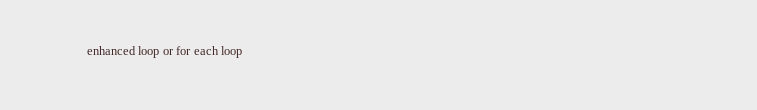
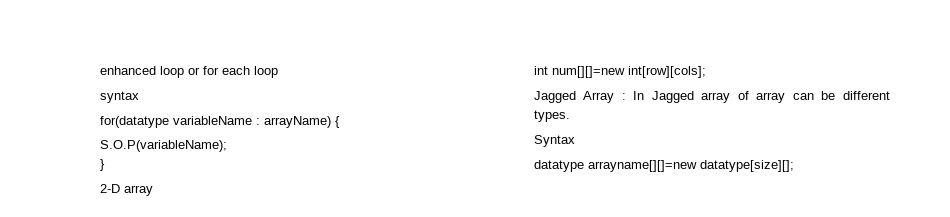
+ syntax
+ for(datatype variableName : arrayName) {
+ S.O.P(variableName);
+ }
+ 2-D array
+ int num[][]=new int[row][cols];
+ Jagged Array : In Jagged array of array can be different types.
+ Syntax
+ datatype arrayname[][]=new datatype[size][];

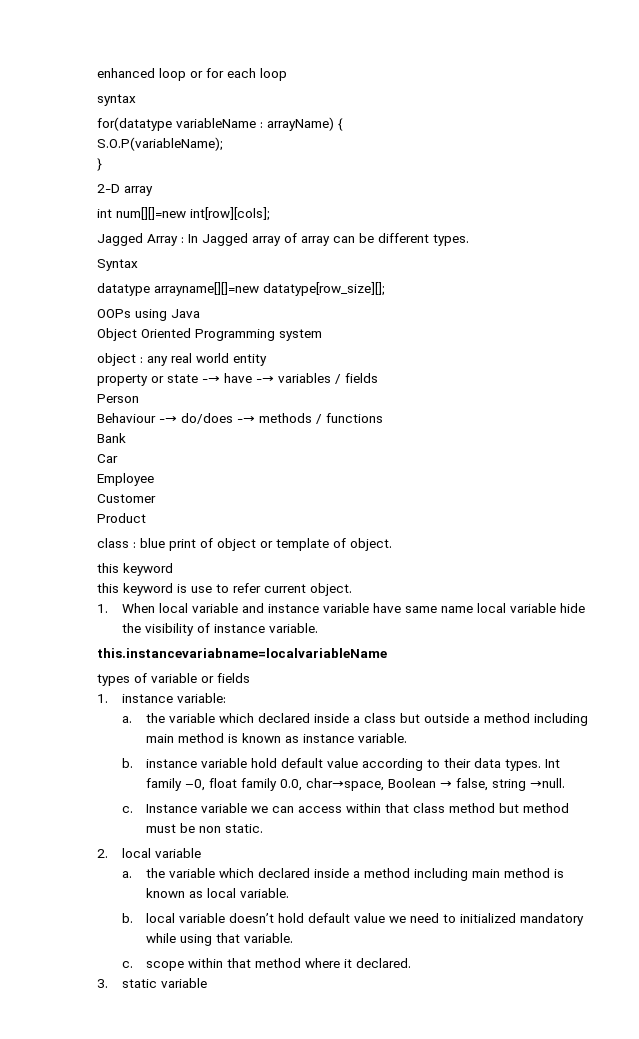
- datatype arrayname[][]=new datatype[size][];
+ datatype arrayname[][]=new datatype[row_size][];
+ OOPs using Java
+ Object Oriented Programming system
+ object : any real world entity
+ property or state -→ have -→ variables / fields
+ Person
+ Behaviour -→ do/does -→ methods / functions
+ Bank
+ Car
+ Employee
+ Customer
+ Product
+ class : blue print of object or template of object.
+ this keyword
+ this keyword is use to refer current object.
+ 1. When local variable and instance variable have same name local variable hide the visibility of instance variable.
+ this.instancevariabname=localvariableName
+ types of variable or fields
+ 1. instance variable:
+ a. the variable which declared inside a class but outside a method including main method is known as instance variable.
+ b. instance variable hold default value according to their data types. Int family –0, float family 0.0, char→space, Boolean → false, string →null.
+ c. Instance variable we can access within that class method but method must be non static.
+ 2. local variable
+ a. the variable which declared inside a method including main method is known as local variable.
+ b. local variable doesn’t hold default value we need to initialized mandatory while using that variable.
+ c. scope within that method where it declared.
+ 3. static variable

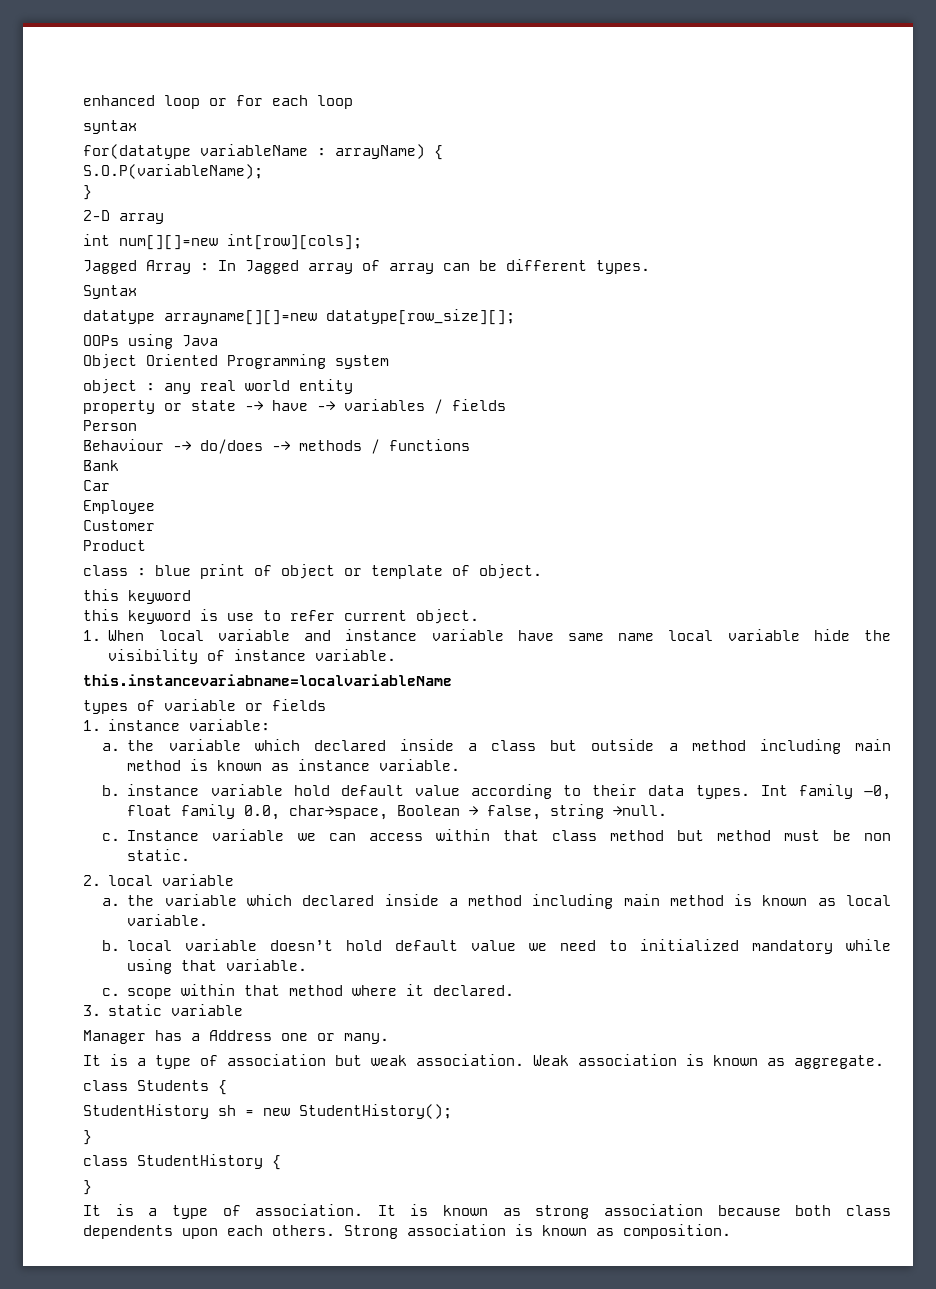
+ Manager has a Address one or many.
+ It is a type of association but weak association. Weak association is known as aggregate.
+ class Students {
+ StudentHistory sh = new StudentHistory();
+ }
+ class StudentHistory {
+ }
+ It is a type of association. It is known as strong association because both class dependents upon each others. Strong association is known as composition.

